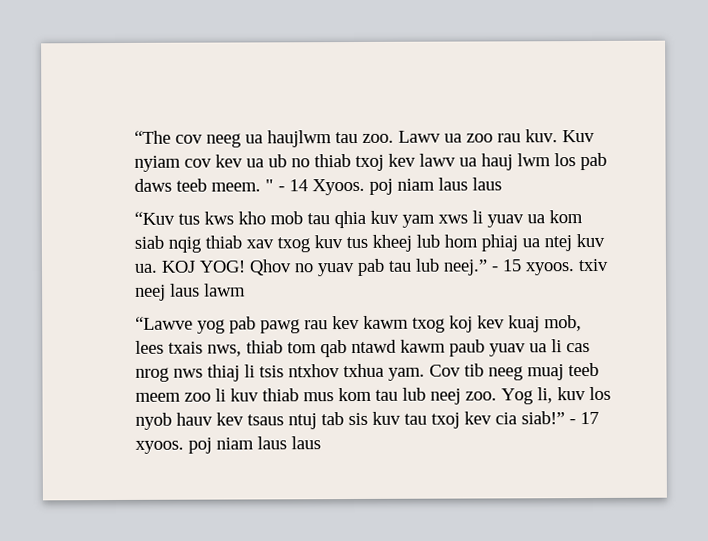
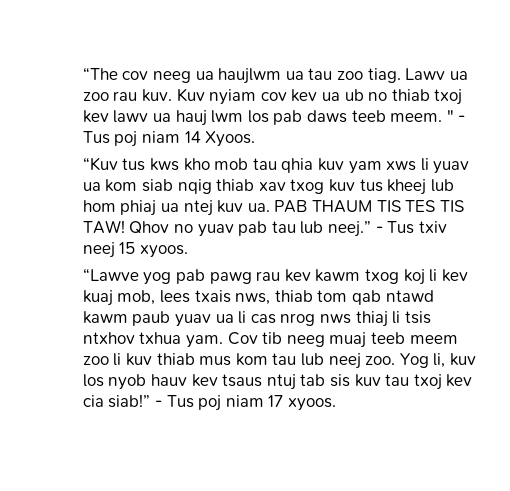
- “The cov neeg ua haujlwm tau zoo.
+ “The cov neeg ua haujlwm ua tau zoo tiag.
- " - 14 Xyoos. poj niam laus laus
+ " - Tus poj niam 14 Xyoos.
- KOJ YOG!
+ PAB THAUM TIS TES TIS TAW!
- - 15 xyoos. txiv neej laus lawm
+ - Tus txiv neej 15 xyoos.
- “Lawve yog pab pawg rau kev kawm txog koj kev kuaj mob, lees txais nws, thiab tom qab ntawd kawm paub yuav ua li cas nrog nws thiaj li tsis ntxhov txhua yam.
+ “Lawve yog pab pawg rau kev kawm txog koj li kev kuaj mob, lees txais nws, thiab tom qab ntawd kawm paub yuav ua li cas nrog nws thiaj li tsis ntxhov txhua yam.
- - 17 xyoos. poj niam laus laus
+ - Tus poj niam 17 xyoos.

